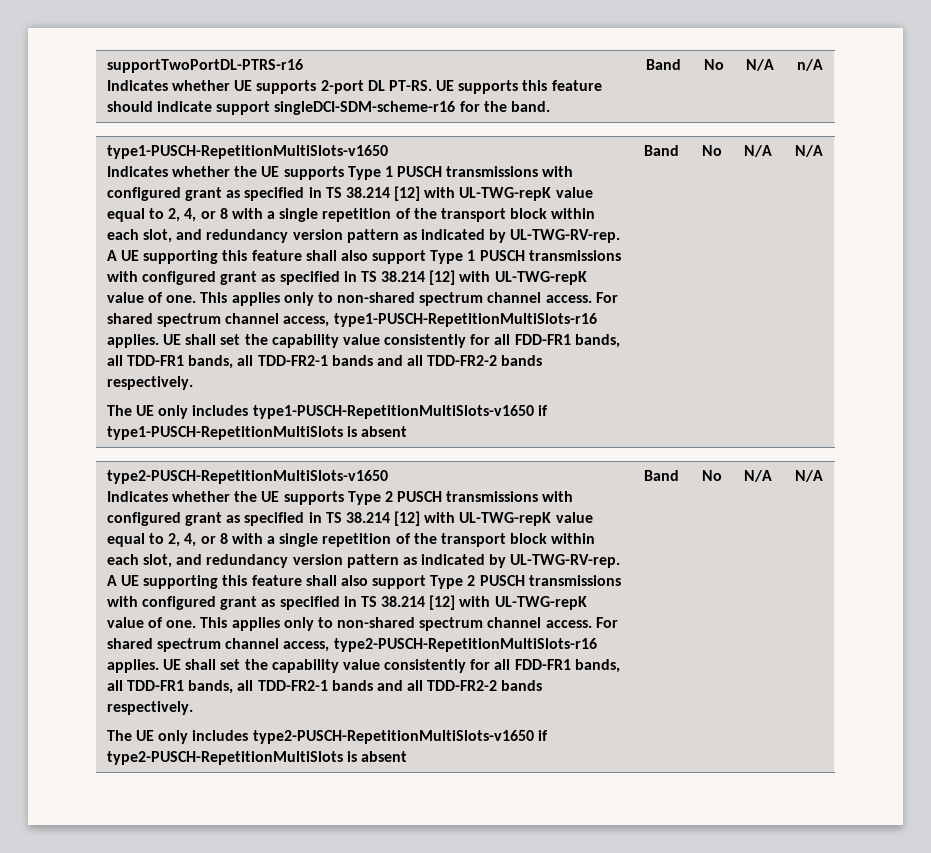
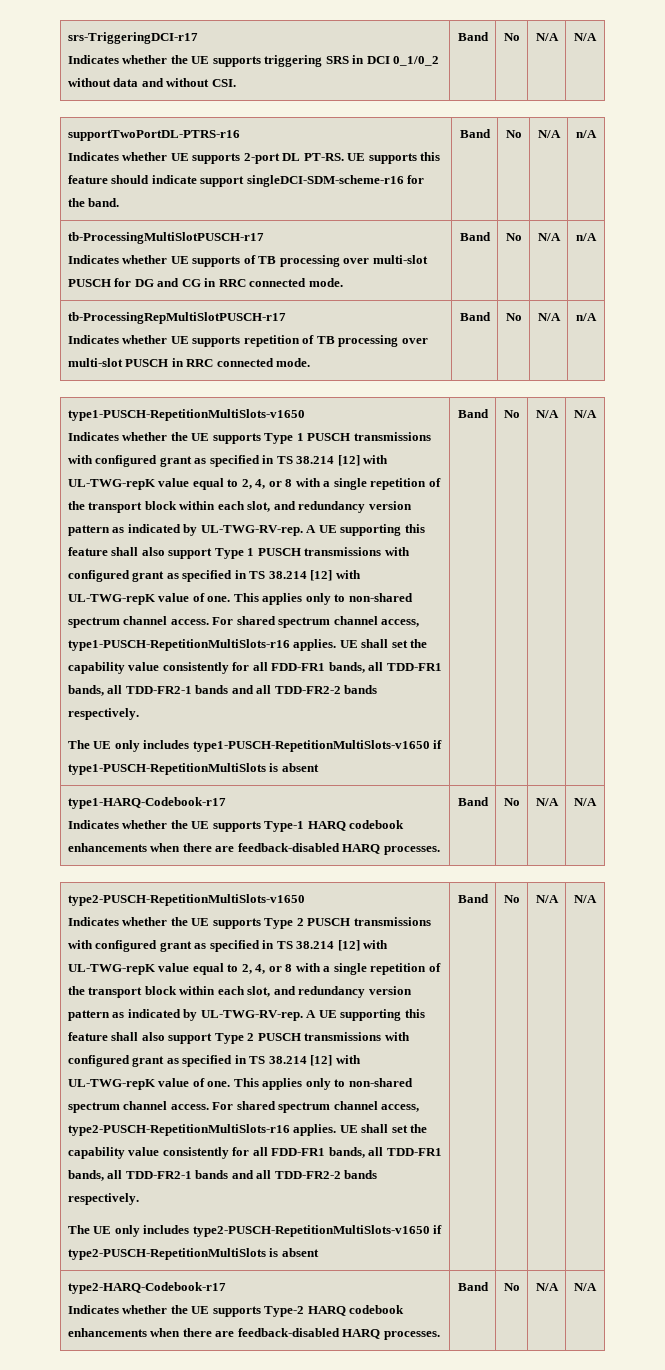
+ srs-TriggeringDCI-r17
+ Indicates whether the UE supports triggering SRS in DCI 0_1/0_2 without data and without CSI. | Band | No | N/A | N/A
+ tb-ProcessingMultiSlotPUSCH-r17
+ Indicates whether UE supports of TB processing over multi-slot PUSCH for DG and CG in RRC connected mode. | Band | No | N/A | n/A
+ tb-ProcessingRepMultiSlotPUSCH-r17
+ Indicates whether UE supports repetition of TB processing over multi-slot PUSCH in RRC connected mode. | Band | No | N/A | n/A
+ type1-HARQ-Codebook-r17
+ Indicates whether the UE supports Type-1 HARQ codebook enhancements when there are feedback-disabled HARQ processes. | Band | No | N/A | N/A
+ type2-HARQ-Codebook-r17
+ Indicates whether the UE supports Type-2 HARQ codebook enhancements when there are feedback-disabled HARQ processes. | Band | No | N/A | N/A

